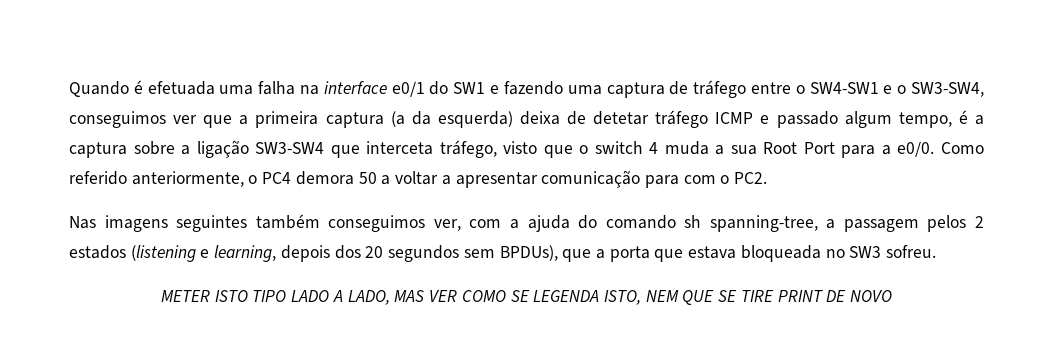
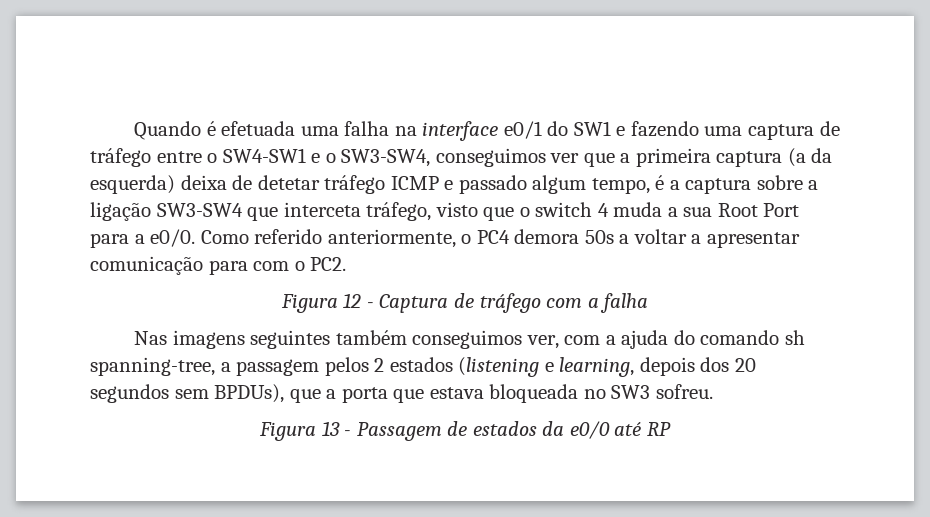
- Como referido anteriormente, o PC4 demora 50 a voltar a apresentar comunicação para com o PC2.
+ Como referido anteriormente, o PC4 demora 50s a voltar a apresentar comunicação para com o PC2.
+ Figura 12 - Captura de tráfego com a falha
- METER ISTO TIPO LADO A LADO, MAS VER COMO SE LEGENDA ISTO, NEM QUE SE TIRE PRINT DE NOVO
+ Figura 13 - Passagem de estados da e0/0 até RP

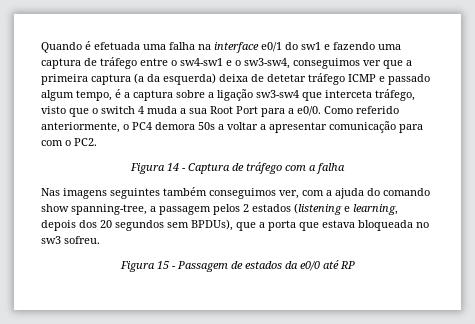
- Quando é efetuada uma falha na interface e0/1 do SW1 e fazendo uma captura de tráfego entre o SW4-SW1 e o SW3-SW4, conseguimos ver que a primeira captura (a da esquerda) deixa de detetar tráfego ICMP e passado algum tempo, é a captura sobre a ligação SW3-SW4 que interceta tráfego, visto que o switch 4 muda a sua Root Port para a e0/0.
+ Quando é efetuada uma falha na interface e0/1 do sw1 e fazendo uma captura de tráfego entre o sw4-sw1 e o sw3-sw4, conseguimos ver que a primeira captura (a da esquerda) deixa de detetar tráfego ICMP e passado algum tempo, é a captura sobre a ligação sw3-sw4 que interceta tráfego, visto que o switch 4 muda a sua Root Port para a e0/0.
- Figura 12 - Captura de tráfego com a falha
+ Figura 14 - Captura de tráfego com a falha
- Nas imagens seguintes também conseguimos ver, com a ajuda do comando sh spanning-tree, a passagem pelos 2 estados (listening e learning, depois dos 20 segundos sem BPDUs), que a porta que estava bloqueada no SW3 sofreu.
+ Nas imagens seguintes também conseguimos ver, com a ajuda do comando show spanning-tree, a passagem pelos 2 estados (listening e learning, depois dos 20 segundos sem BPDUs), que a porta que estava bloqueada no sw3 sofreu.
- Figura 13 - Passagem de estados da e0/0 até RP
+ Figura 15 - Passagem de estados da e0/0 até RP

